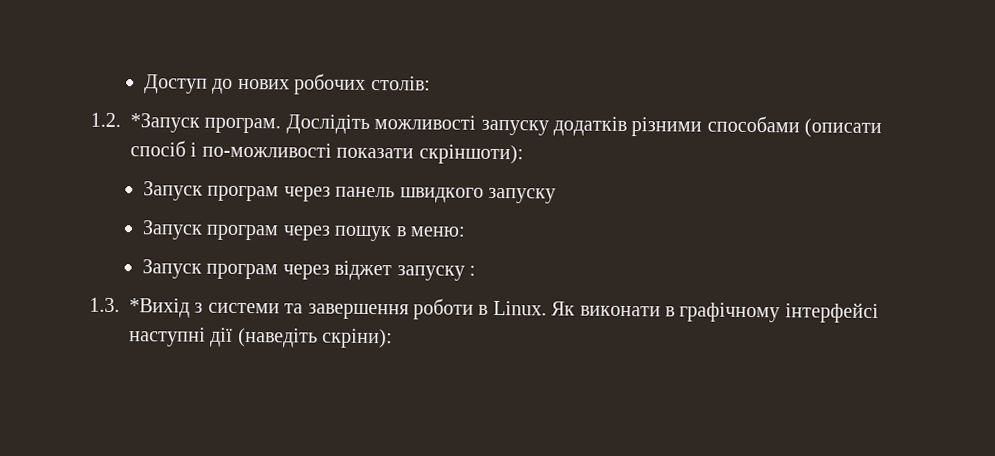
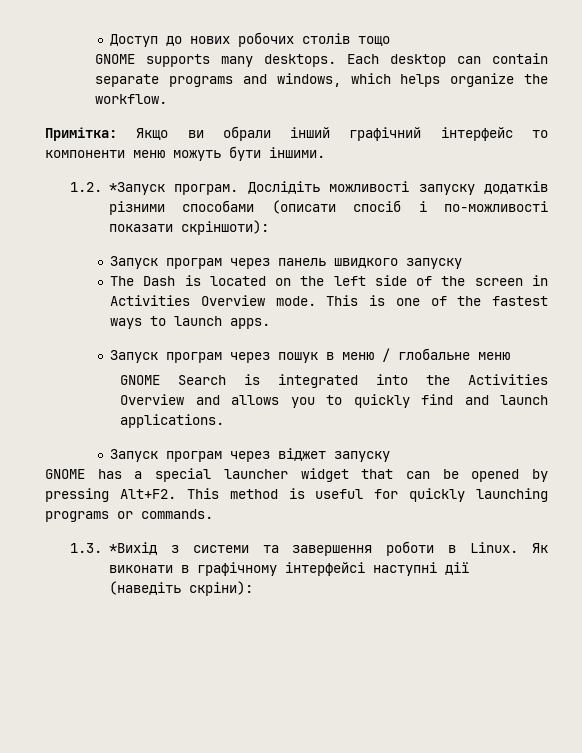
- Доступ до нових робочих столів:
+ Доступ до нових робочих столів тощо
+ GNOME supports many desktops. Each desktop can contain separate programs and windows, which helps organize the workflow.
+ Примітка: Якщо ви обрали інший графічний інтерфейс то компоненти меню можуть бути іншими.
+ The Dash is located on the left side of the screen in Activities Overview mode. This is one of the fastest ways to launch apps.
- Запуск програм через пошук в меню:
+ Запуск програм через пошук в меню / глобальне меню
+ GNOME Search is integrated into the Activities Overview and allows you to quickly find and launch applications.
- Запуск програм через віджет запуску :
+ Запуск програм через віджет запуску
+ GNOME has a special launcher widget that can be opened by pressing Alt+F2. This method is useful for quickly launching programs or commands.

